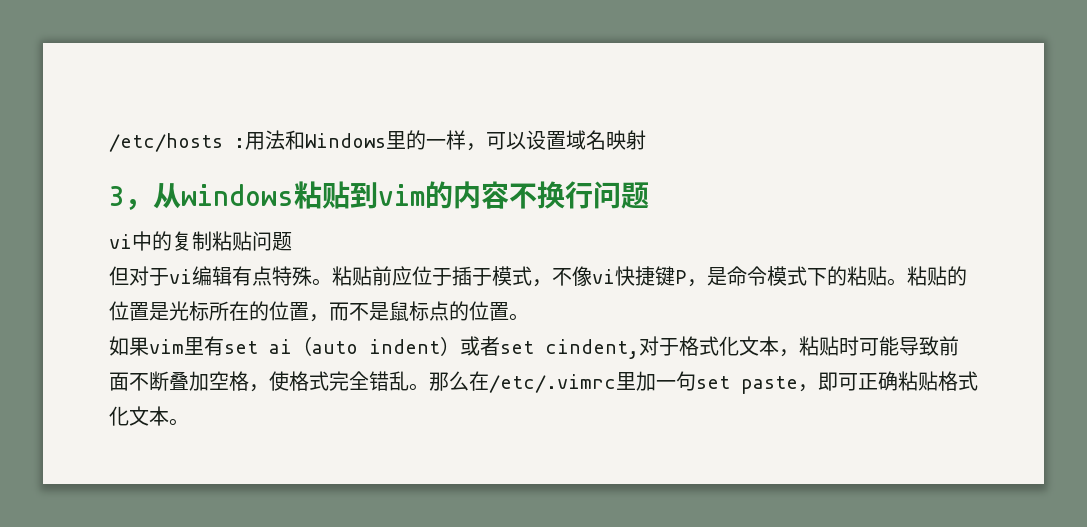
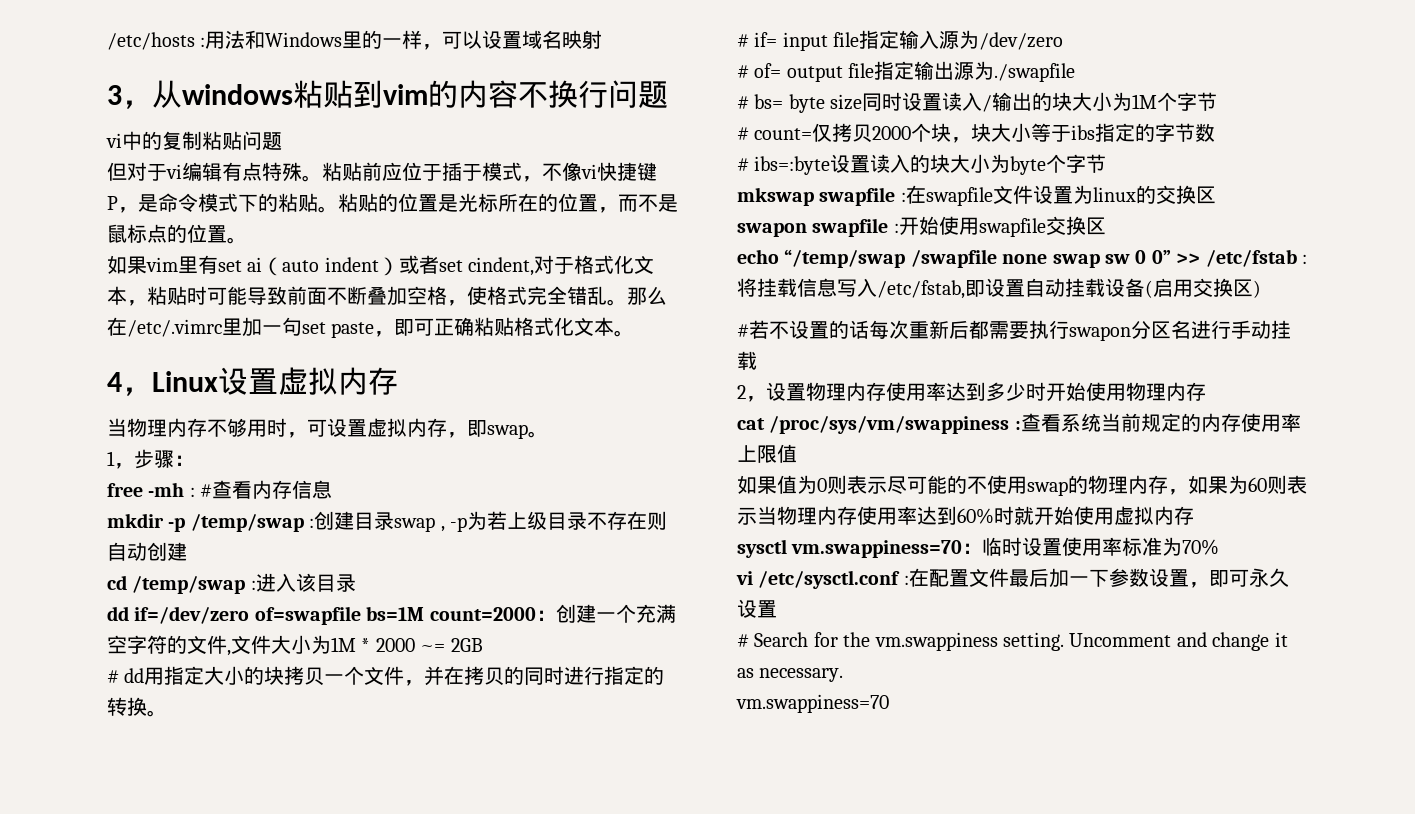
+ 4，Linux设置虚拟内存
+ 当物理内存不够用时，可设置虚拟内存，即swap。
+ 1，步骤：
+ free -mh : #查看内存信息
+ mkdir -p /temp/swap :创建目录swap , -p为若上级目录不存在则自动创建
+ cd /temp/swap :进入该目录
+ dd if=/dev/zero of=swapfile bs=1M count=2000：创建一个充满空字符的文件,文件大小为1M * 2000 ~= 2GB
+ # dd用指定大小的块拷贝一个文件，并在拷贝的同时进行指定的转换。
+ # if= input file指定输入源为/dev/zero
+ # of= output file指定输出源为./swapfile
+ # bs= byte size同时设置读入/输出的块大小为1M个字节
+ # count=仅拷贝2000个块，块大小等于ibs指定的字节数
+ # ibs=:byte设置读入的块大小为byte个字节
+ mkswap swapfile :在swapfile文件设置为linux的交换区
+ swapon swapfile :开始使用swapfile交换区
+ echo “/temp/swap /swapfile none swap sw 0 0” >> /etc/fstab :将挂载信息写入/etc/fstab,即设置自动挂载设备(启用交换区)
+ #若不设置的话每次重新后都需要执行swapon分区名进行手动挂载
+ 2，设置物理内存使用率达到多少时开始使用物理内存
+ cat /proc/sys/vm/swappiness :查看系统当前规定的内存使用率上限值
+ 如果值为0则表示尽可能的不使用swap的物理内存，如果为60则表示当物理内存使用率达到60%时就开始使用虚拟内存
+ sysctl vm.swappiness=70：临时设置使用率标准为70%
+ vi /etc/sysctl.conf :在配置文件最后加一下参数设置，即可永久设置
+ # Search for the vm.swappiness setting. Uncomment and change it as necessary.
+ vm.swappiness=70

